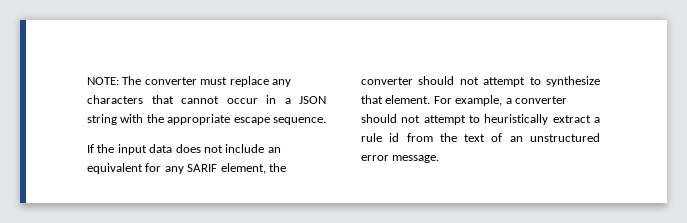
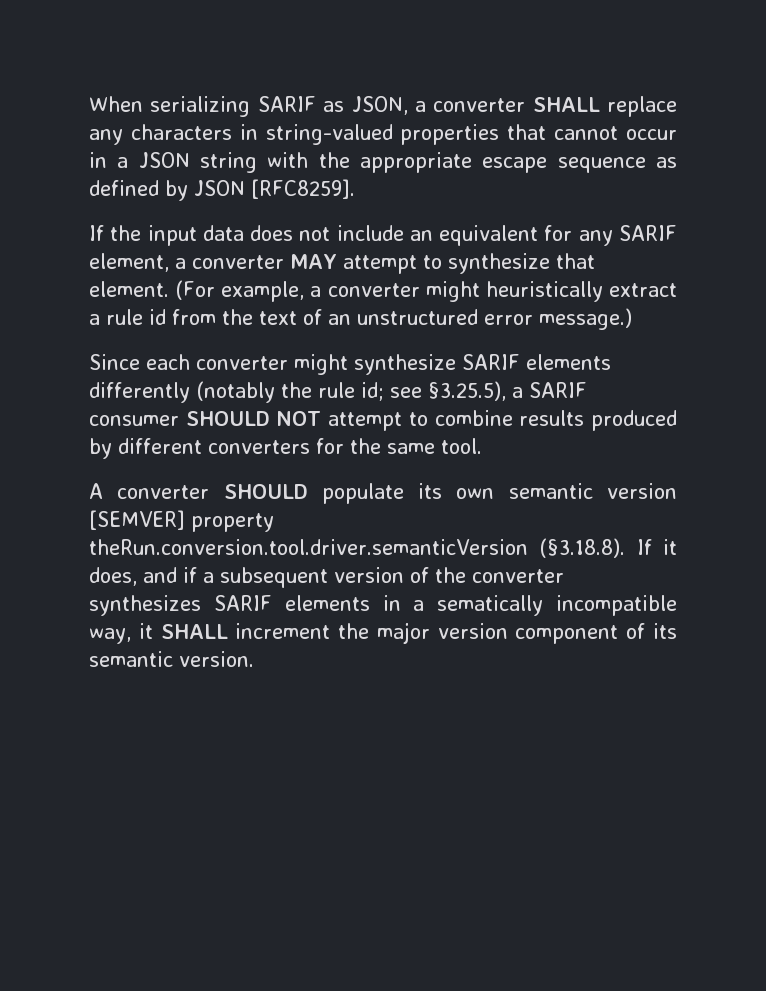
- NOTE: The converter must replace any characters that cannot occur in a JSON string with the appropriate escape sequence.
+ When serializing SARIF as JSON, a converter SHALL replace any characters in string-valued properties that cannot occur in a JSON string with the appropriate escape sequence as defined by JSON [RFC8259].
- If the input data does not include an equivalent for any SARIF element, the converter should not attempt to synthesize that element.
+ If the input data does not include an equivalent for any SARIF element, a converter MAY attempt to synthesize that element.
- For example, a converter should not attempt to heuristically extract a rule id from the text of an unstructured error message.
+ (For example, a converter might heuristically extract a rule id from the text of an unstructured error message.)
+ Since each converter might synthesize SARIF elements differently (notably the rule id; see §3.25.5), a SARIF consumer SHOULD NOT attempt to combine results produced by different converters for the same tool.
+ A converter SHOULD populate its own semantic version [SEMVER] property theRun.conversion.tool.driver.semanticVersion (§3.18.8). If it does, and if a subsequent version of the converter synthesizes SARIF elements in a sematically incompatible way, it SHALL increment the major version component of its semantic version.

